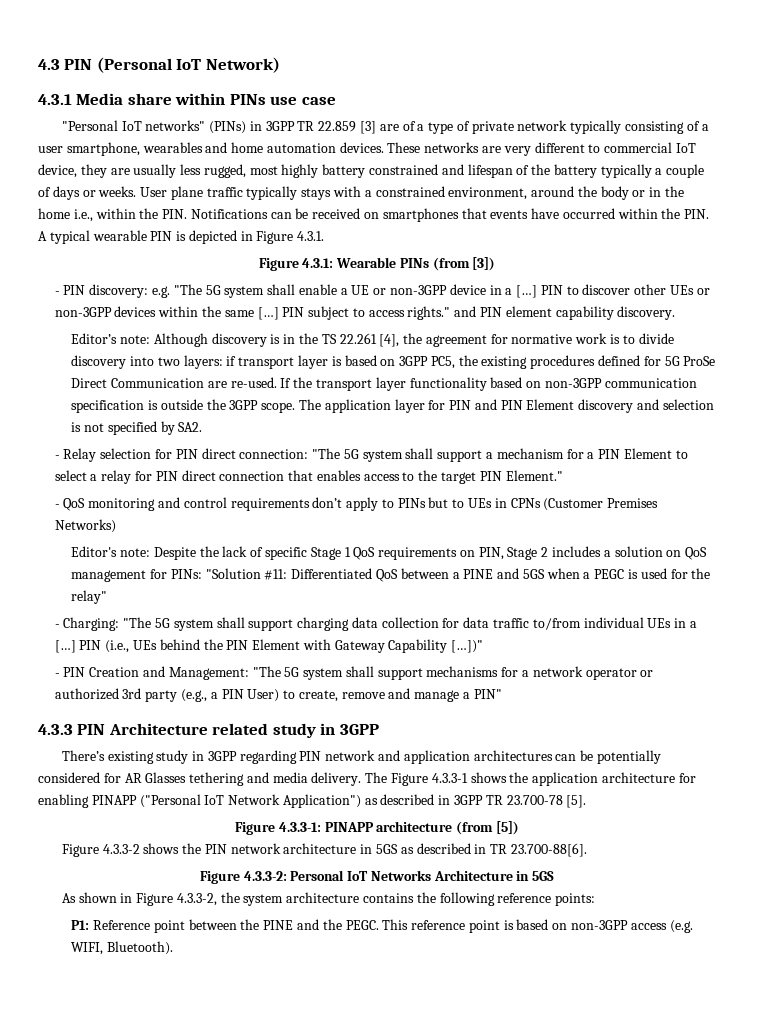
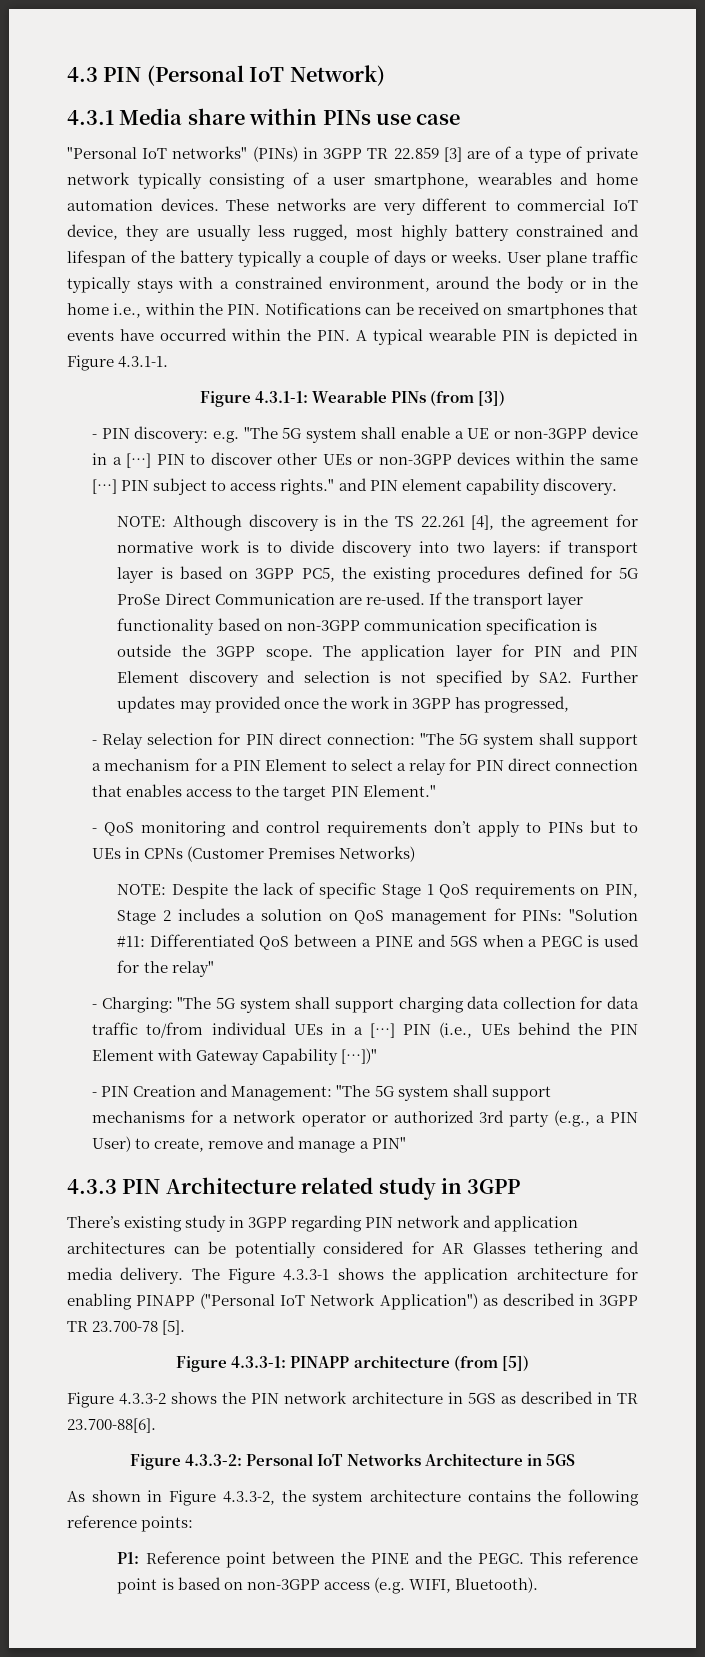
- User plane traffic typically stays with a constrained environment, around the body or in the home i.e., within the PIN. Notifications can be received on smartphones that events have occurred within the PIN. A typical wearable PIN is depicted in Figure 4.3.1.
- Figure 4.3.1: Wearable PINs (from [3])
+ User plane traffic typically stays with a constrained environment, around the body or in the home i.e., within the PIN. Notifications can be received on smartphones that events have occurred within the PIN. A typical wearable PIN is depicted in Figure 4.3.1-1.
+ Figure 4.3.1-1: Wearable PINs (from [3])
- Editor’s note: Although discovery is in the TS 22.261 [4], the agreement for normative work is to divide discovery into two layers: if transport layer is based on 3GPP PC5, the existing procedures defined for 5G ProSe Direct Communication are re-used.
+ NOTE: Although discovery is in the TS 22.261 [4], the agreement for normative work is to divide discovery into two layers: if transport layer is based on 3GPP PC5, the existing procedures defined for 5G ProSe Direct Communication are re-used.
- The application layer for PIN and PIN Element discovery and selection is not specified by SA2.
+ The application layer for PIN and PIN Element discovery and selection is not specified by SA2. Further updates may provided once the work in 3GPP has progressed,
- Editor's note: Despite the lack of specific Stage 1 QoS requirements on PIN, Stage 2 includes a solution on QoS management for PINs: "Solution #11: Differentiated QoS between a PINE and 5GS when a PEGC is used for the relay"
+ NOTE: Despite the lack of specific Stage 1 QoS requirements on PIN, Stage 2 includes a solution on QoS management for PINs: "Solution #11: Differentiated QoS between a PINE and 5GS when a PEGC is used for the relay"

